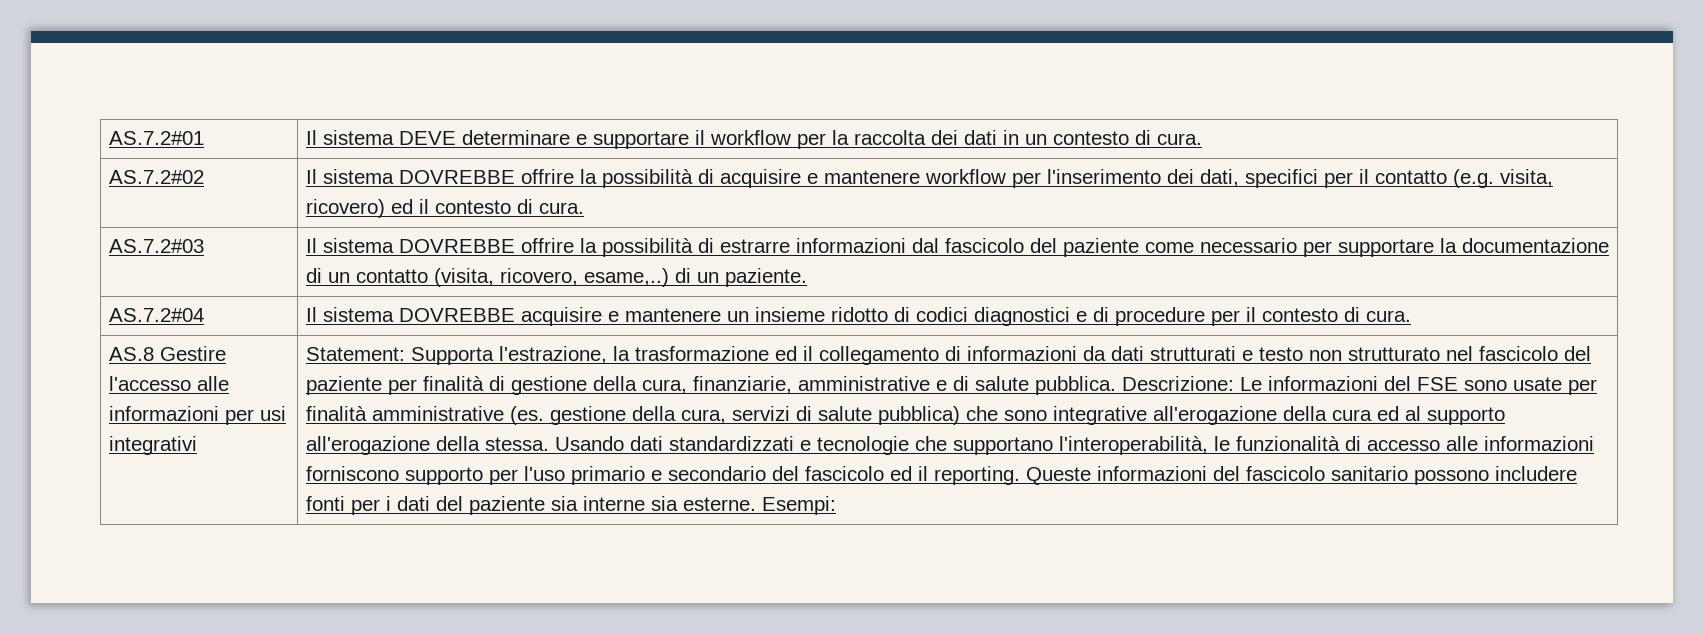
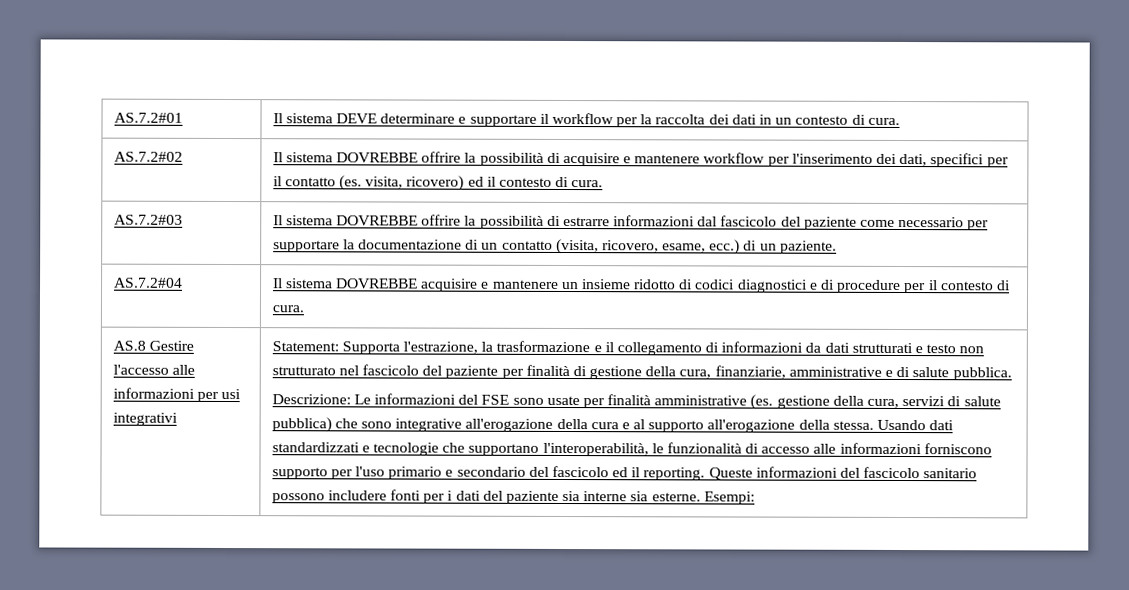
- AS.7.2#02 | Il sistema DOVREBBE offrire la possibilità di acquisire e mantenere workflow per l'inserimento dei dati, specifici per il contatto (e.g. visita, ricovero) ed il contesto di cura.
+ AS.7.2#02 | Il sistema DOVREBBE offrire la possibilità di acquisire e mantenere workflow per l'inserimento dei dati, specifici per il contatto (es. visita, ricovero) ed il contesto di cura.
- AS.7.2#03 | Il sistema DOVREBBE offrire la possibilità di estrarre informazioni dal fascicolo del paziente come necessario per supportare la documentazione di un contatto (visita, ricovero, esame,..) di un paziente.
+ AS.7.2#03 | Il sistema DOVREBBE offrire la possibilità di estrarre informazioni dal fascicolo del paziente come necessario per supportare la documentazione di un contatto (visita, ricovero, esame, ecc.) di un paziente.
- Supporta l'estrazione, la trasformazione ed il collegamento di informazioni da dati strutturati e testo non strutturato nel fascicolo del paziente per finalità di gestione della cura, finanziarie, amministrative e di salute pubblica. Descrizione:
+ Supporta l'estrazione, la trasformazione e il collegamento di informazioni da dati strutturati e testo non strutturato nel fascicolo del paziente per finalità di gestione della cura, finanziarie, amministrative e di salute pubblica.
+ Descrizione:
- Le informazioni del FSE sono usate per finalità amministrative (es. gestione della cura, servizi di salute pubblica) che sono integrative all'erogazione della cura ed al supporto all'erogazione della stessa.
+ Le informazioni del FSE sono usate per finalità amministrative (es. gestione della cura, servizi di salute pubblica) che sono integrative all'erogazione della cura e al supporto all'erogazione della stessa.

